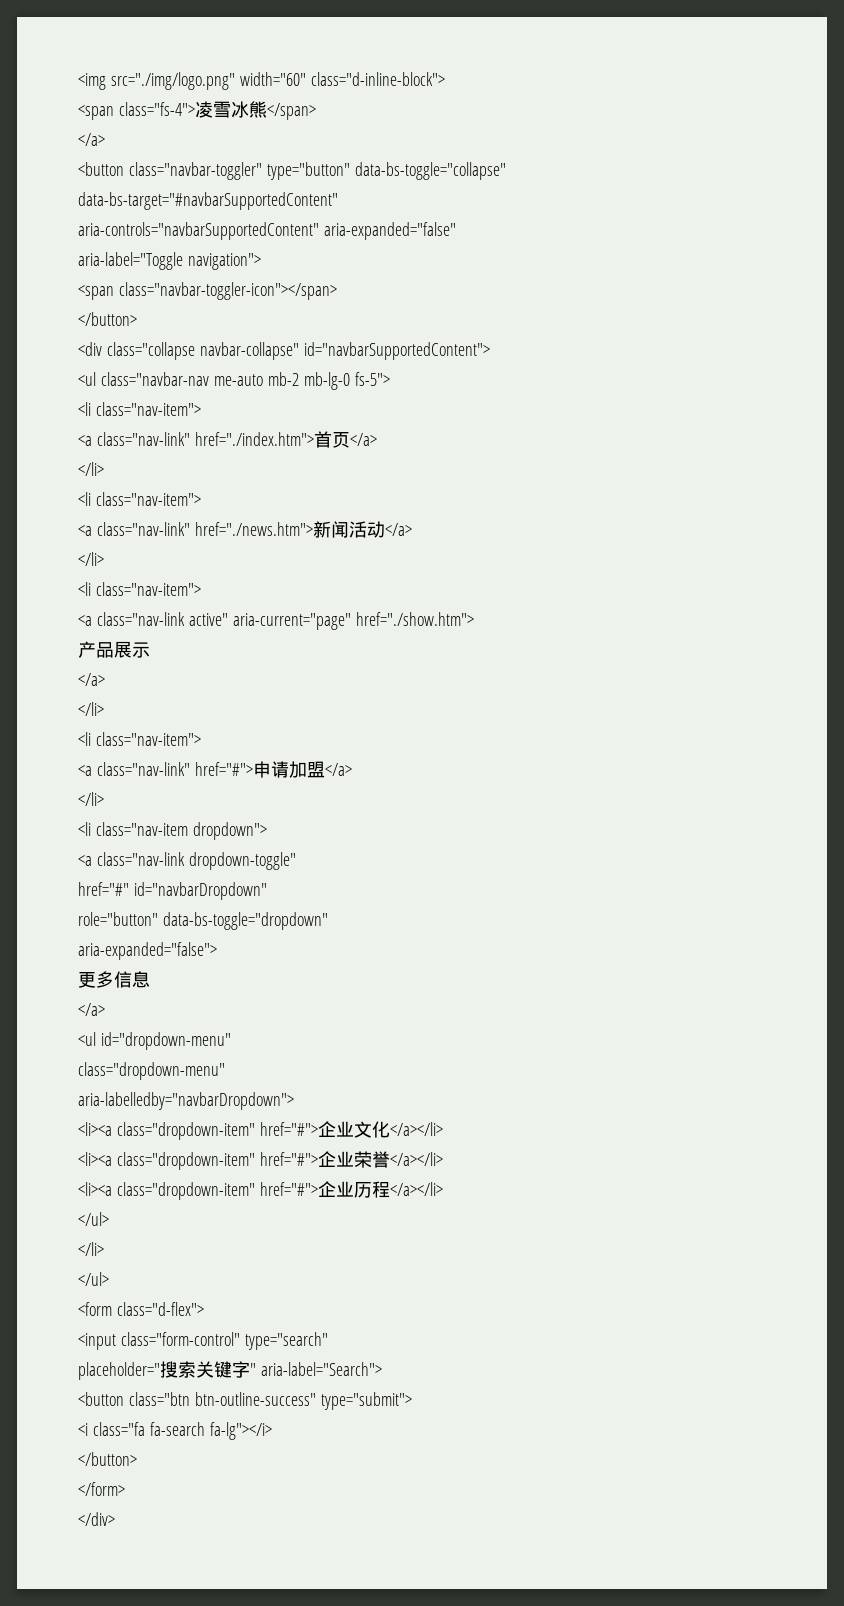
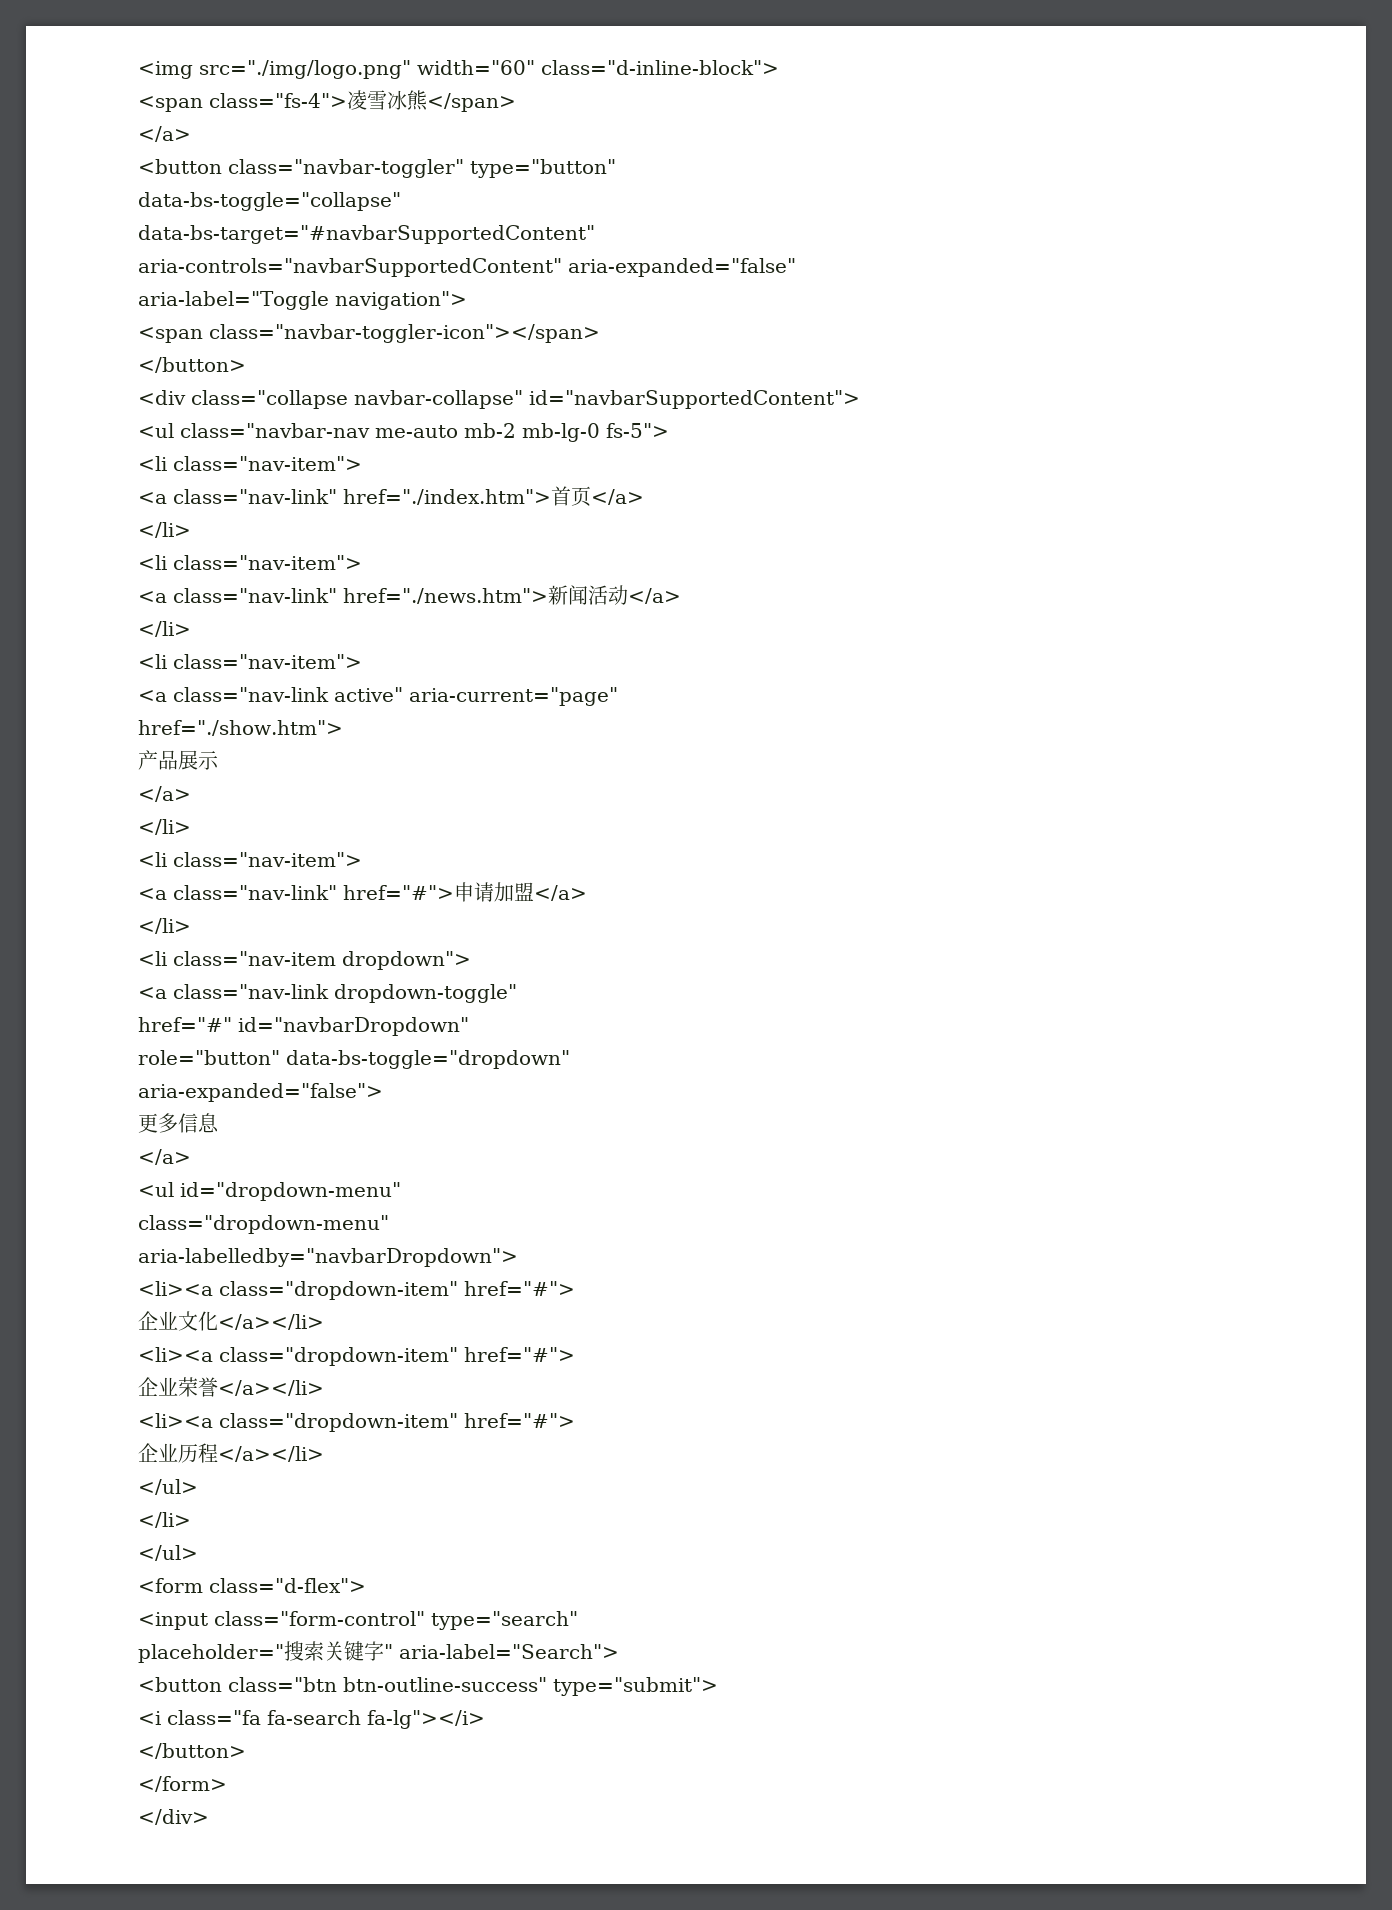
- <button class="navbar-toggler" type="button" data-bs-toggle="collapse"
+ <button class="navbar-toggler" type="button"
+ data-bs-toggle="collapse"
- <a class="nav-link active" aria-current="page" href="./show.htm">
+ <a class="nav-link active" aria-current="page"
+ href="./show.htm">
  aria-labelledby="navbarDropdown">
- <li><a class="dropdown-item" href="#">企业文化</a></li>
- <li><a class="dropdown-item" href="#">企业荣誉</a></li>
- <li><a class="dropdown-item" href="#">企业历程</a></li>
+ <li><a class="dropdown-item" href="#">
+ 企业文化</a></li>
+ <li><a class="dropdown-item" href="#">
+ 企业荣誉</a></li>
+ <li><a class="dropdown-item" href="#">
+ 企业历程</a></li>

